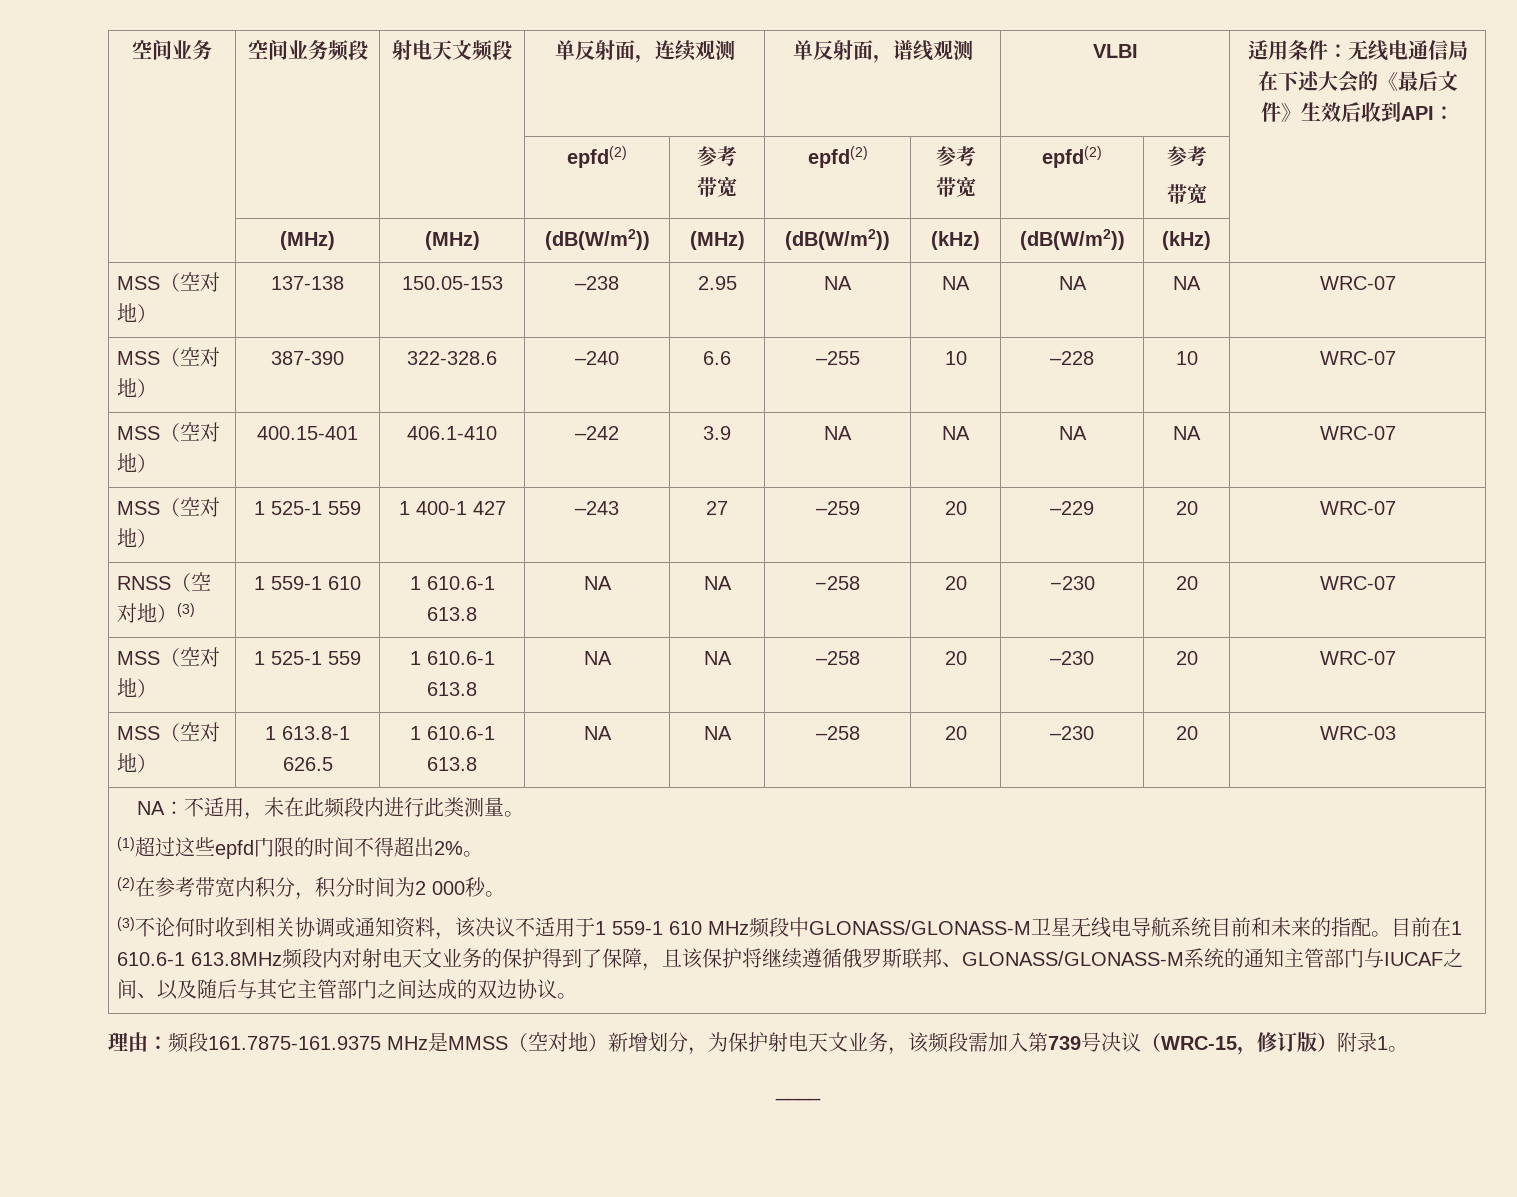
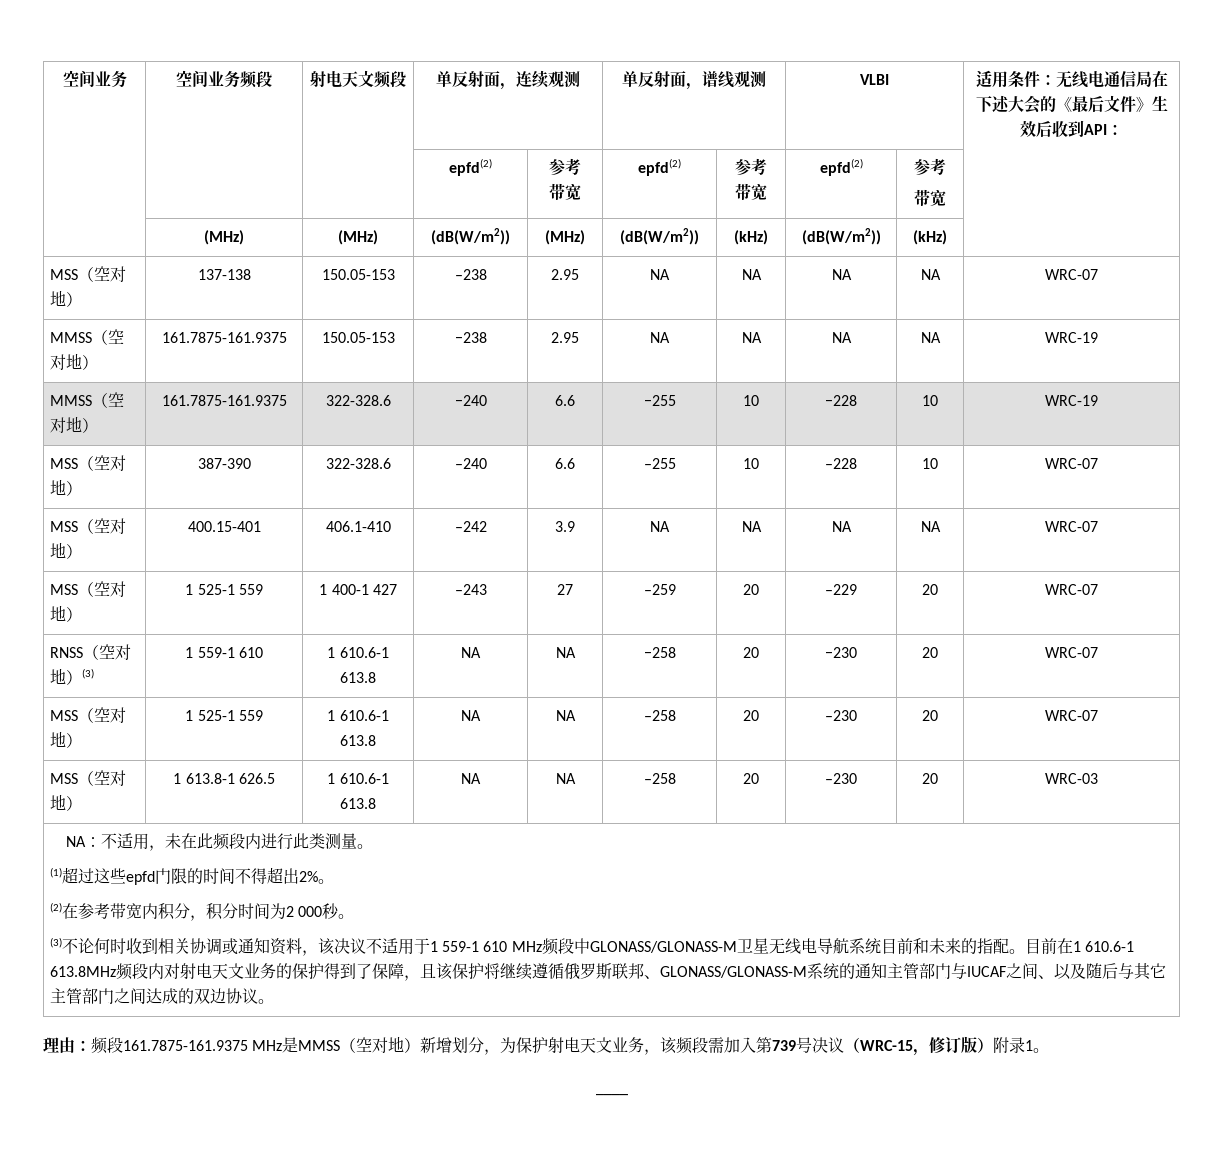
+ MMSS（空对地） | 161.7875-161.9375 | 150.05-153 | −238 | 2.95 | NA | NA | NA | NA | WRC-19
+ MMSS（空对地） | 161.7875-161.9375 | 322-328.6 | −240 | 6.6 | −255 | 10 | −228 | 10 | WRC-19

